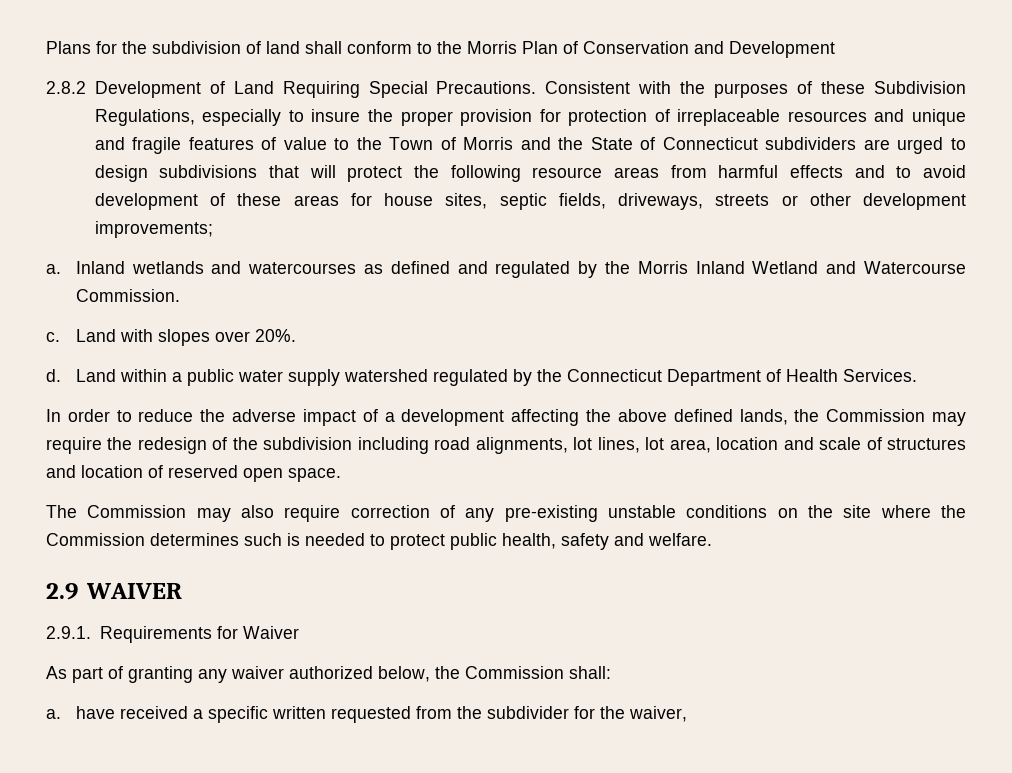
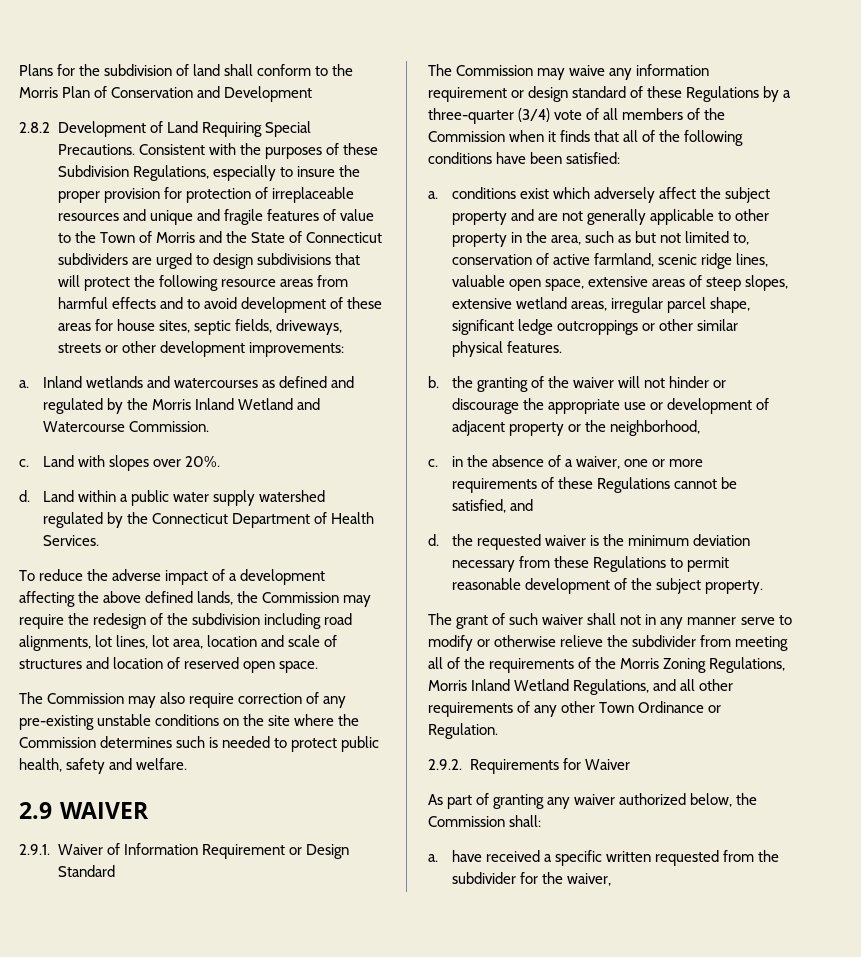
- Consistent with the purposes of these Subdivision Regulations, especially to insure the proper provision for protection of irreplaceable resources and unique and fragile features of value to the Town of Morris and the State of Connecticut subdividers are urged to design subdivisions that will protect the following resource areas from harmful effects and to avoid development of these areas for house sites, septic fields, driveways, streets or other development improvements;
+ Consistent with the purposes of these Subdivision Regulations, especially to insure the proper provision for protection of irreplaceable resources and unique and fragile features of value to the Town of Morris and the State of Connecticut subdividers are urged to design subdivisions that will protect the following resource areas from harmful effects and to avoid development of these areas for house sites, septic fields, driveways, streets or other development improvements:
- In order to reduce the adverse impact of a development affecting the above defined lands, the Commission may require the redesign of the subdivision including road alignments, lot lines, lot area, location and scale of structures and location of reserved open space.
+ To reduce the adverse impact of a development affecting the above defined lands, the Commission may require the redesign of the subdivision including road alignments, lot lines, lot area, location and scale of structures and location of reserved open space.
- 2.9.1. Requirements for Waiver
+ 2.9.1. Waiver of Information Requirement or Design Standard
+ The Commission may waive any information requirement or design standard of these Regulations by a three-quarter (3/4) vote of all members of the Commission when it finds that all of the following conditions have been satisfied:
+ a. conditions exist which adversely affect the subject property and are not generally applicable to other property in the area, such as but not limited to, conservation of active farmland, scenic ridge lines, valuable open space, extensive areas of steep slopes, extensive wetland areas, irregular parcel shape, significant ledge outcroppings or other similar physical features.
+ b. the granting of the waiver will not hinder or discourage the appropriate use or development of adjacent property or the neighborhood,
+ c. in the absence of a waiver, one or more requirements of these Regulations cannot be satisfied, and
+ d. the requested waiver is the minimum deviation necessary from these Regulations to permit reasonable development of the subject property.
+ The grant of such waiver shall not in any manner serve to modify or otherwise relieve the subdivider from meeting all of the requirements of the Morris Zoning Regulations, Morris Inland Wetland Regulations, and all other requirements of any other Town Ordinance or Regulation.
+ 2.9.2. Requirements for Waiver

